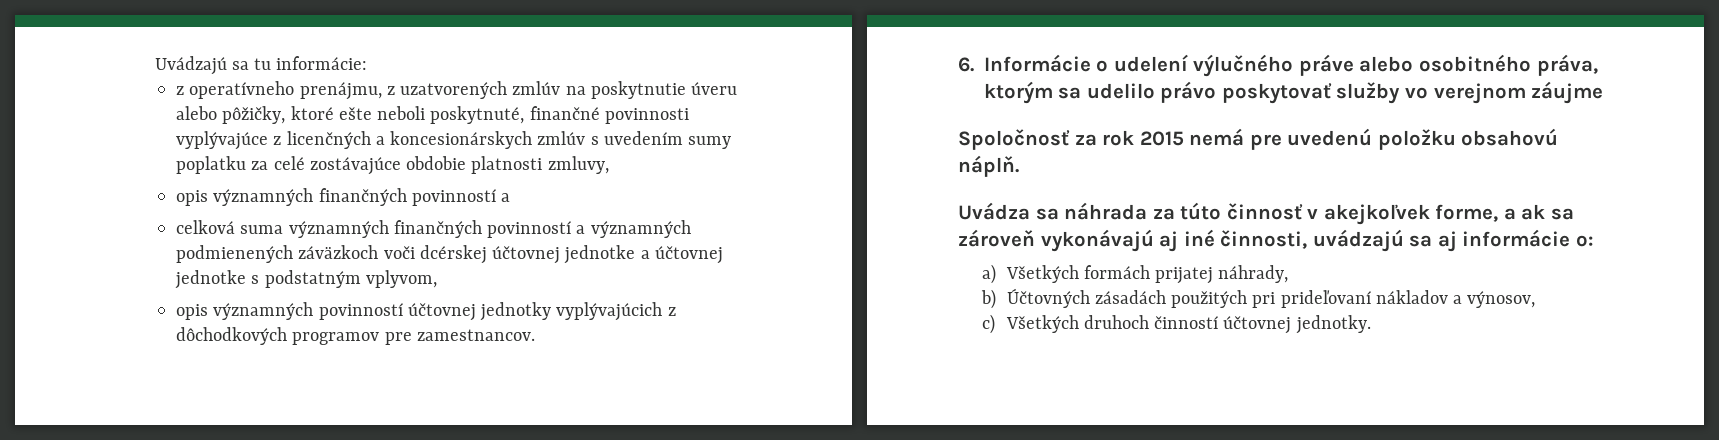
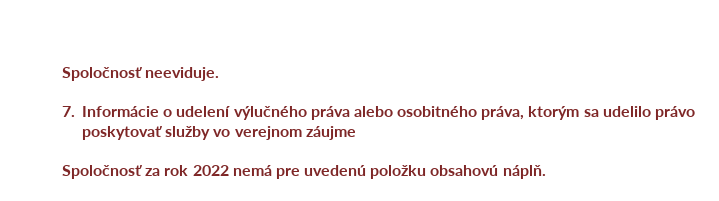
- Uvádzajú sa tu informácie:
- z operatívneho prenájmu, z uzatvorených zmlúv na poskytnutie úveru alebo pôžičky, ktoré ešte neboli poskytnuté, finančné povinnosti vyplývajúce z licenčných a koncesionárskych zmlúv s uvedením sumy poplatku za celé zostávajúce obdobie platnosti zmluvy,
- opis významných finančných povinností a
- celková suma významných finančných povinností a významných podmienených záväzkoch voči dcérskej účtovnej jednotke a účtovnej jednotke s podstatným vplyvom,
- opis významných povinností účtovnej jednotky vyplývajúcich z dôchodkových programov pre zamestnancov.
- 6. Informácie o udelení výlučného práve alebo osobitného práva, ktorým sa udelilo právo poskytovať služby vo verejnom záujme
+ Spoločnosť neeviduje.
+ 7. Informácie o udelení výlučného práva alebo osobitného práva, ktorým sa udelilo právo poskytovať služby vo verejnom záujme
- Spoločnosť za rok 2015 nemá pre uvedenú položku obsahovú náplň.
+ Spoločnosť za rok 2022 nemá pre uvedenú položku obsahovú náplň.
- Uvádza sa náhrada za túto činnosť v akejkoľvek forme, a ak sa zároveň vykonávajú aj iné činnosti, uvádzajú sa aj informácie o:
- a) Všetkých formách prijatej náhrady,
- b) Účtovných zásadách použitých pri prideľovaní nákladov a výnosov,
- c) Všetkých druhoch činností účtovnej jednotky.

